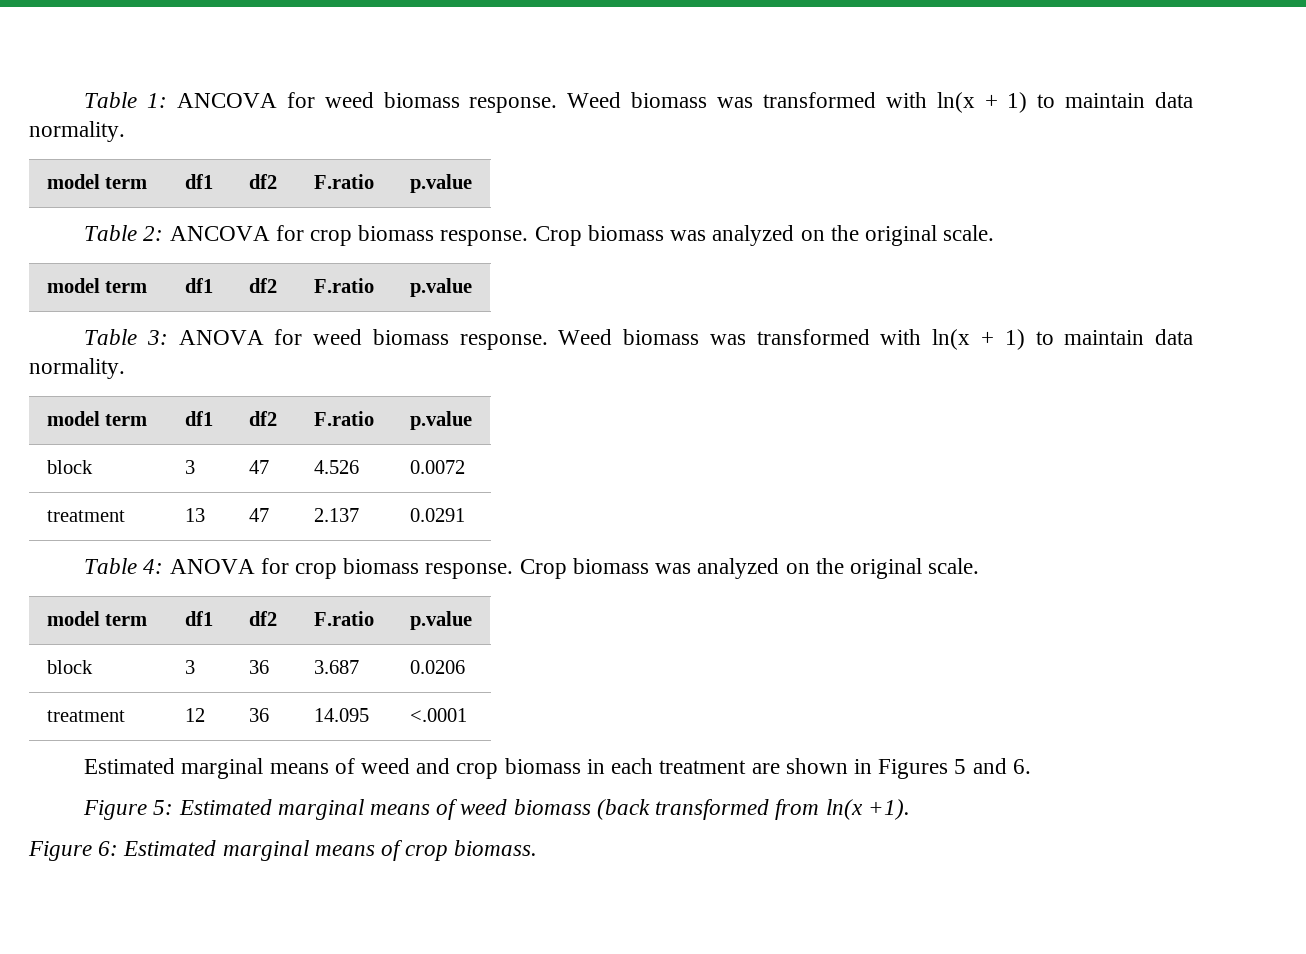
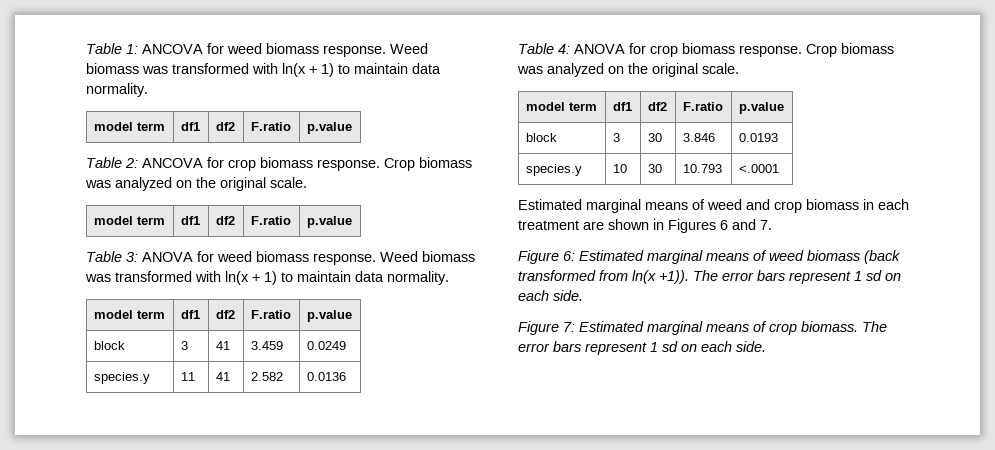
- block | 3 | 47 | 4.526 | 0.0072
- treatment | 13 | 47 | 2.137 | 0.0291
+ block | 3 | 41 | 3.459 | 0.0249
+ species.y | 11 | 41 | 2.582 | 0.0136
- block | 3 | 36 | 3.687 | 0.0206
- treatment | 12 | 36 | 14.095 | <.0001
+ block | 3 | 30 | 3.846 | 0.0193
+ species.y | 10 | 30 | 10.793 | <.0001
- Estimated marginal means of weed and crop biomass in each treatment are shown in Figures 5 and 6.
- Figure 5: Estimated marginal means of weed biomass (back transformed from ln(x +1).
- Figure 6: Estimated marginal means of crop biomass.
+ Estimated marginal means of weed and crop biomass in each treatment are shown in Figures 6 and 7.
+ Figure 6: Estimated marginal means of weed biomass (back transformed from ln(x +1)). The error bars represent 1 sd on each side.
+ Figure 7: Estimated marginal means of crop biomass. The error bars represent 1 sd on each side.

